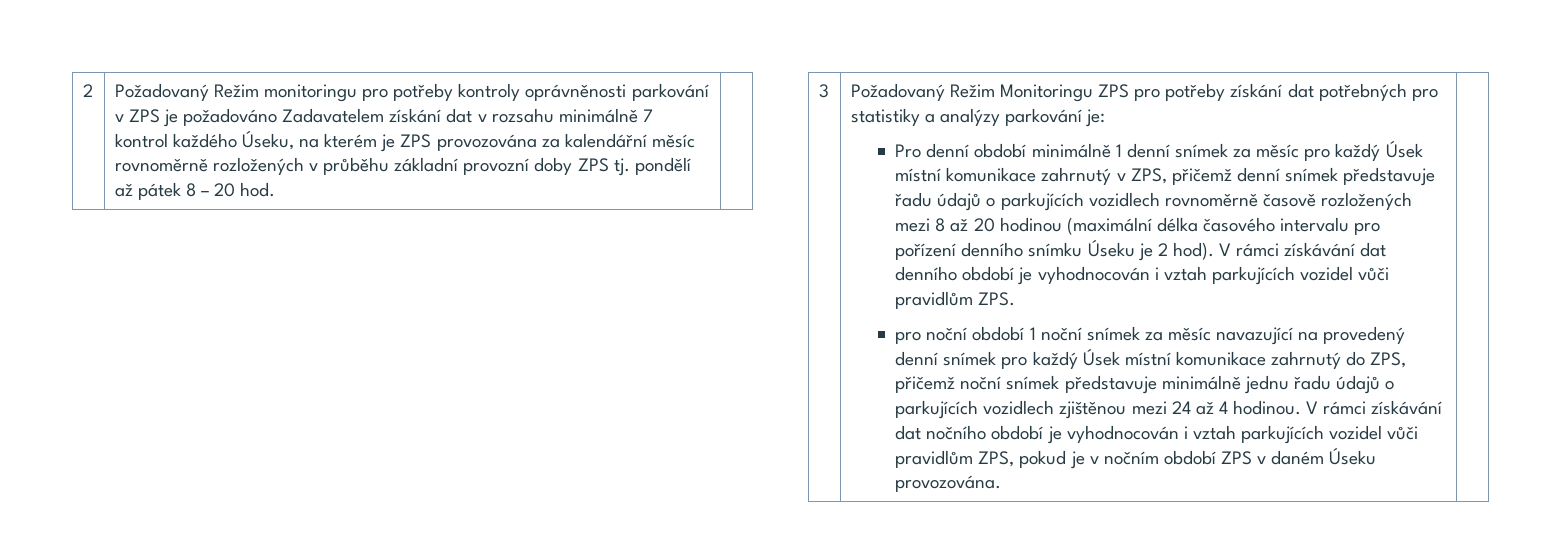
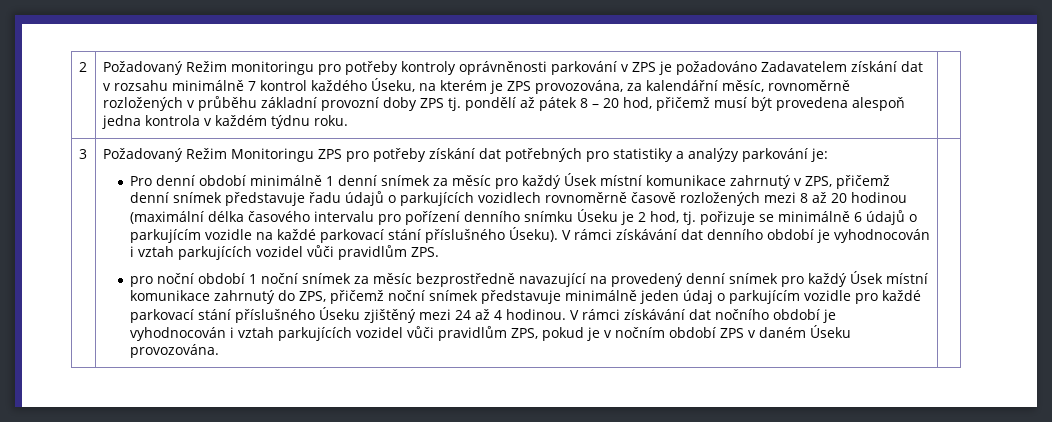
- Požadovaný Režim monitoringu pro potřeby kontroly oprávněnosti parkování v ZPS je požadováno Zadavatelem získání dat v rozsahu minimálně 7 kontrol každého Úseku, na kterém je ZPS provozována za kalendářní měsíc rovnoměrně rozložených v průběhu základní provozní doby ZPS tj. pondělí až pátek 8 – 20 hod.
+ Požadovaný Režim monitoringu pro potřeby kontroly oprávněnosti parkování v ZPS je požadováno Zadavatelem získání dat v rozsahu minimálně 7 kontrol každého Úseku, na kterém je ZPS provozována, za kalendářní měsíc, rovnoměrně rozložených v průběhu základní provozní doby ZPS tj. pondělí až pátek 8 – 20 hod, přičemž musí být provedena alespoň jedna kontrola v každém týdnu roku.
- Pro denní období minimálně 1 denní snímek za měsíc pro každý Úsek místní komunikace zahrnutý v ZPS, přičemž denní snímek představuje řadu údajů o parkujících vozidlech rovnoměrně časově rozložených mezi 8 až 20 hodinou (maximální délka časového intervalu pro pořízení denního snímku Úseku je 2 hod).
+ Pro denní období minimálně 1 denní snímek za měsíc pro každý Úsek místní komunikace zahrnutý v ZPS, přičemž denní snímek představuje řadu údajů o parkujících vozidlech rovnoměrně časově rozložených mezi 8 až 20 hodinou (maximální délka časového intervalu pro pořízení denního snímku Úseku je 2 hod, tj. pořizuje se minimálně 6 údajů o parkujícím vozidle na každé parkovací stání příslušného Úseku).
- pro noční období 1 noční snímek za měsíc navazující na provedený denní snímek pro každý Úsek místní komunikace zahrnutý do ZPS, přičemž noční snímek představuje minimálně jednu řadu údajů o parkujících vozidlech zjištěnou mezi 24 až 4 hodinou.
+ pro noční období 1 noční snímek za měsíc bezprostředně navazující na provedený denní snímek pro každý Úsek místní komunikace zahrnutý do ZPS, přičemž noční snímek představuje minimálně jeden údaj o parkujícím vozidle pro každé parkovací stání příslušného Úseku zjištěný mezi 24 až 4 hodinou.

